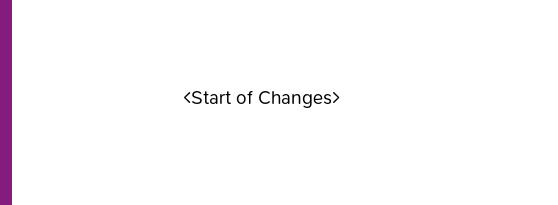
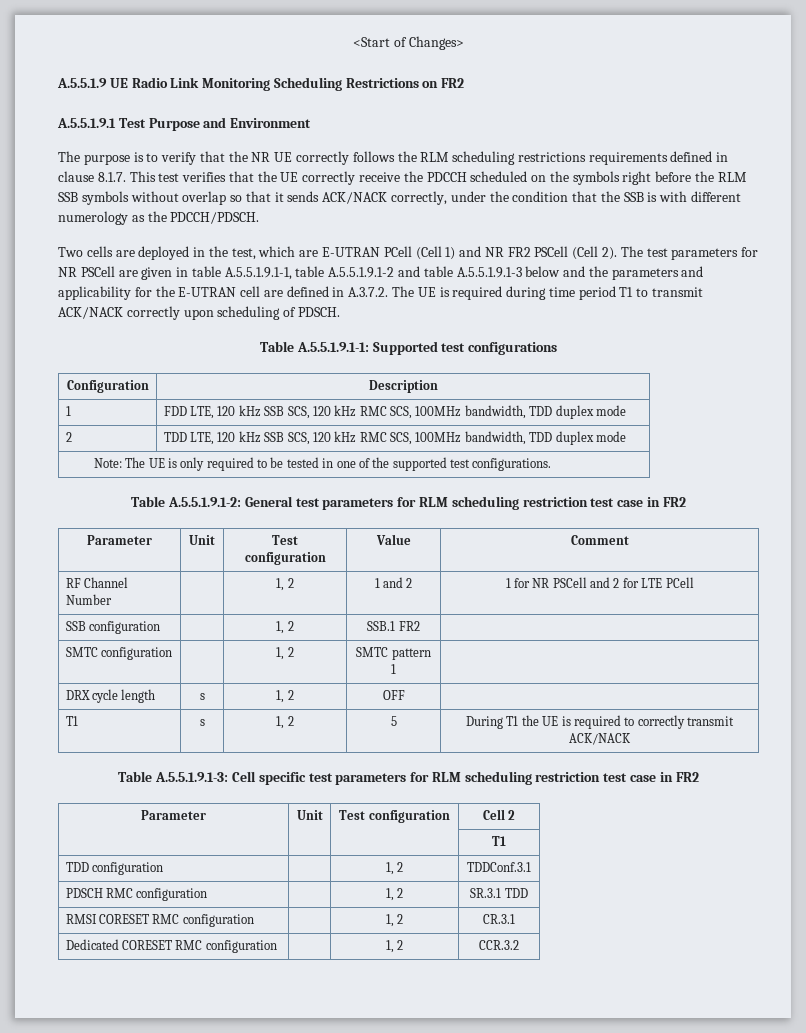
+ A.5.5.1.9 UE Radio Link Monitoring Scheduling Restrictions on FR2
+ A.5.5.1.9.1 Test Purpose and Environment
+ The purpose is to verify that the NR UE correctly follows the RLM scheduling restrictions requirements defined in clause 8.1.7. This test verifies that the UE correctly receive the PDCCH scheduled on the symbols right before the RLM SSB symbols without overlap so that it sends ACK/NACK correctly, under the condition that the SSB is with different numerology as the PDCCH/PDSCH.
+ Two cells are deployed in the test, which are E-UTRAN PCell (Cell 1) and NR FR2 PSCell (Cell 2). The test parameters for NR PSCell are given in table A.5.5.1.9.1-1, table A.5.5.1.9.1-2 and table A.5.5.1.9.1-3 below and the parameters and applicability for the E-UTRAN cell are defined in A.3.7.2. The UE is required during time period T1 to transmit ACK/NACK correctly upon scheduling of PDSCH.
+ Table A.5.5.1.9.1-1: Supported test configurations
+ Configuration | Description
+ 1 | FDD LTE, 120 kHz SSB SCS, 120 kHz RMC SCS, 100MHz bandwidth, TDD duplex mode
+ 2 | TDD LTE, 120 kHz SSB SCS, 120 kHz RMC SCS, 100MHz bandwidth, TDD duplex mode
+ Note: The UE is only required to be tested in one of the supported test configurations.
+ Table A.5.5.1.9.1-2: General test parameters for RLM scheduling restriction test case in FR2
+ Parameter | Unit | Test configuration | Value | Comment
+ RF Channel Number | | 1, 2 | 1 and 2 | 1 for NR PSCell and 2 for LTE PCell
+ SSB configuration | | 1, 2 | SSB.1 FR2 |
+ SMTC configuration | | 1, 2 | SMTC pattern 1 |
+ DRX cycle length | s | 1, 2 | OFF |
+ T1 | s | 1, 2 | 5 | During T1 the UE is required to correctly transmit ACK/NACK
+ Table A.5.5.1.9.1-3: Cell specific test parameters for RLM scheduling restriction test case in FR2
+ Parameter | Unit | Test configuration | Cell 2
+ | | | T1
+ TDD configuration | | 1, 2 | TDDConf.3.1
+ PDSCH RMC configuration | | 1, 2 | SR.3.1 TDD
+ RMSI CORESET RMC configuration | | 1, 2 | CR.3.1
+ Dedicated CORESET RMC configuration | | 1, 2 | CCR.3.2

